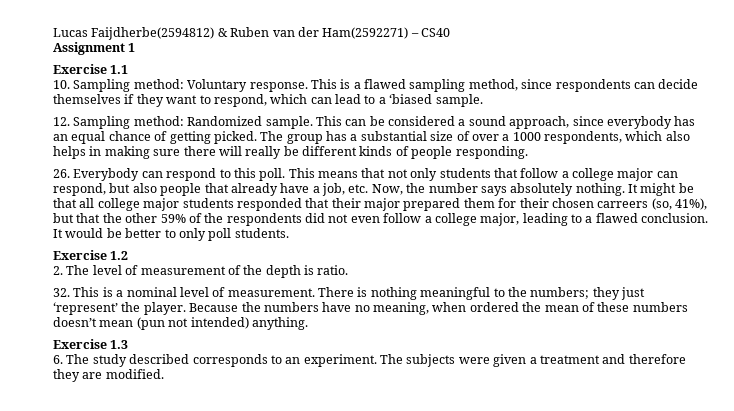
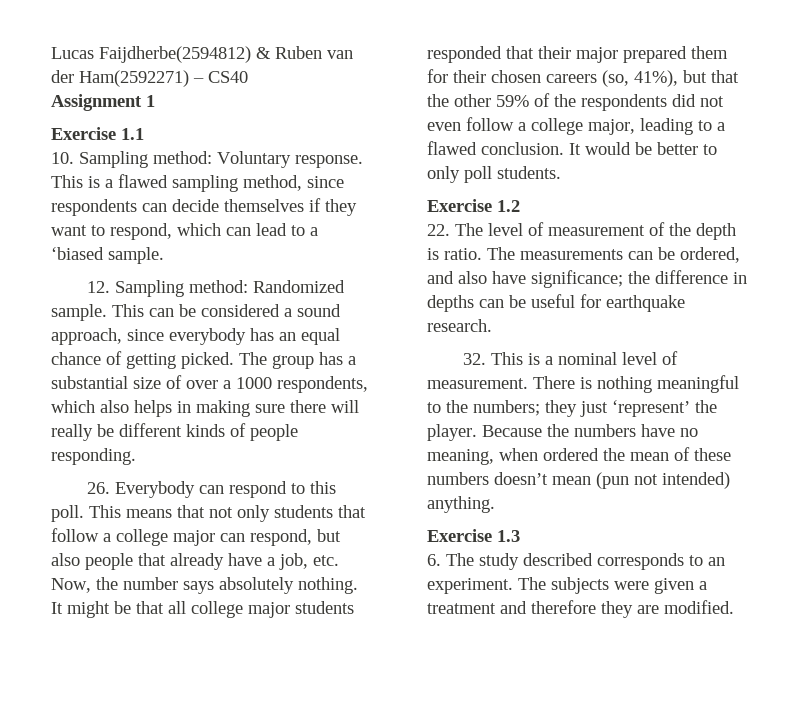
- It might be that all college major students responded that their major prepared them for their chosen carreers (so, 41%), but that the other 59% of the respondents did not even follow a college major, leading to a flawed conclusion.
+ It might be that all college major students responded that their major prepared them for their chosen careers (so, 41%), but that the other 59% of the respondents did not even follow a college major, leading to a flawed conclusion.
- 2. The level of measurement of the depth is ratio.
+ 22. The level of measurement of the depth is ratio. The measurements can be ordered, and also have significance; the difference in depths can be useful for earthquake research.

